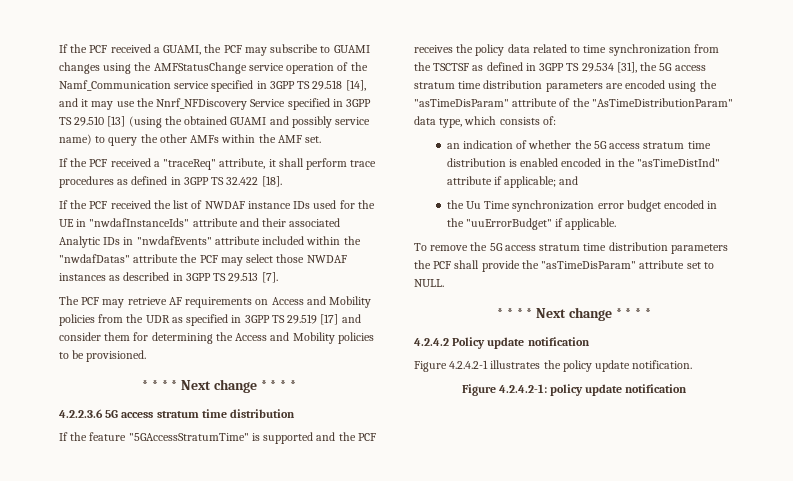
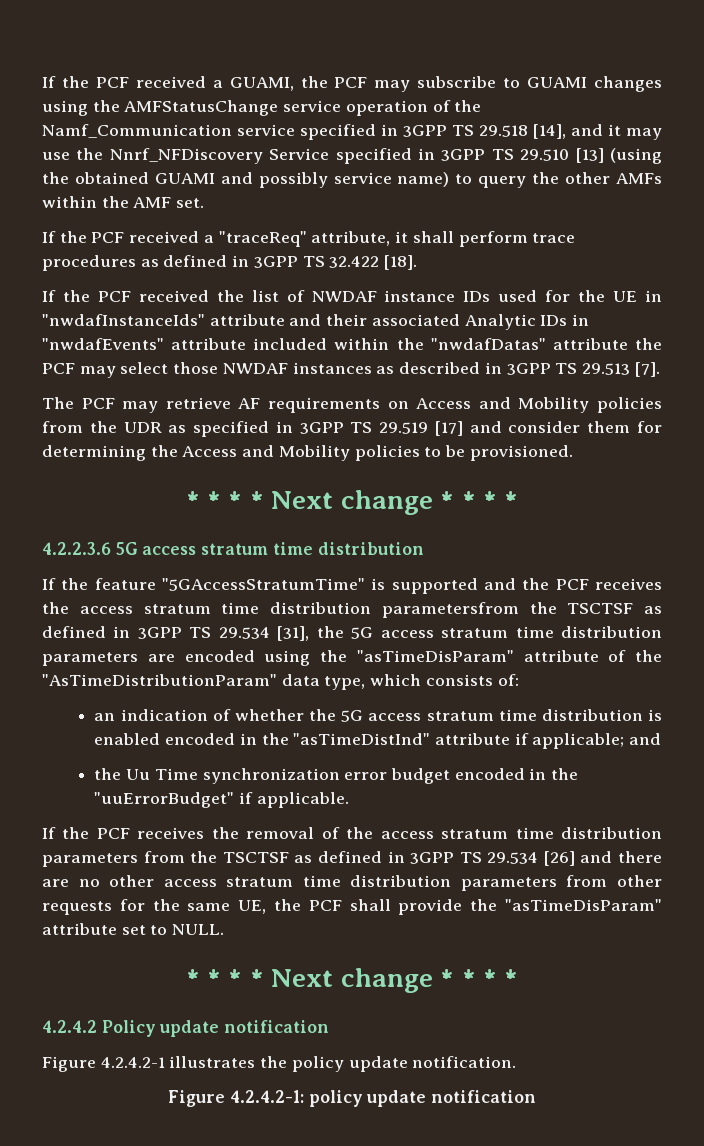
- If the feature "5GAccessStratumTime" is supported and the PCF receives the policy data related to time synchronization from the TSCTSF as defined in 3GPP TS 29.534 [31], the 5G access stratum time distribution parameters are encoded using the "asTimeDisParam" attribute of the "AsTimeDistributionParam" data type, which consists of:
+ If the feature "5GAccessStratumTime" is supported and the PCF receives the access stratum time distribution parametersfrom the TSCTSF as defined in 3GPP TS 29.534 [31], the 5G access stratum time distribution parameters are encoded using the "asTimeDisParam" attribute of the "AsTimeDistributionParam" data type, which consists of:
- To remove the 5G access stratum time distribution parameters the PCF shall provide the "asTimeDisParam" attribute set to NULL.
+ If the PCF receives the removal of the access stratum time distribution parameters from the TSCTSF as defined in 3GPP TS 29.534 [26] and there are no other access stratum time distribution parameters from other requests for the same UE, the PCF shall provide the "asTimeDisParam" attribute set to NULL.

